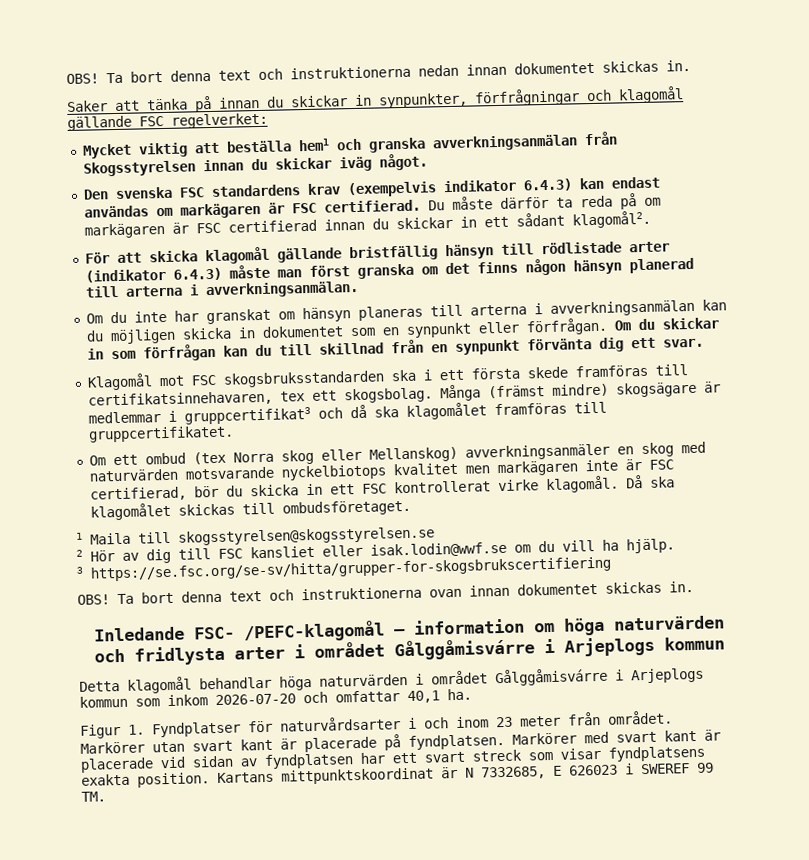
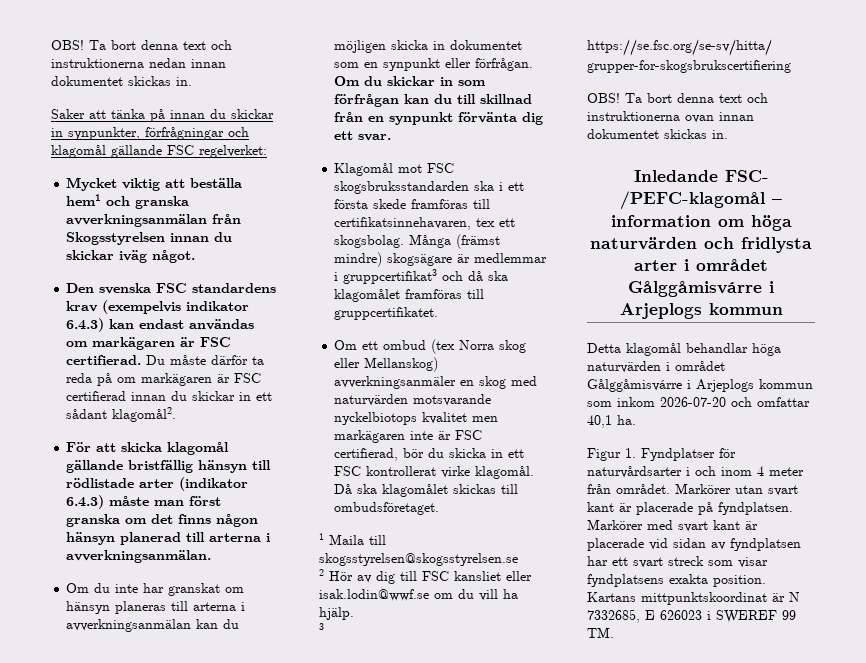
- Figur 1. Fyndplatser för naturvårdsarter i och inom 23 meter från området.
+ Figur 1. Fyndplatser för naturvårdsarter i och inom 4 meter från området.

